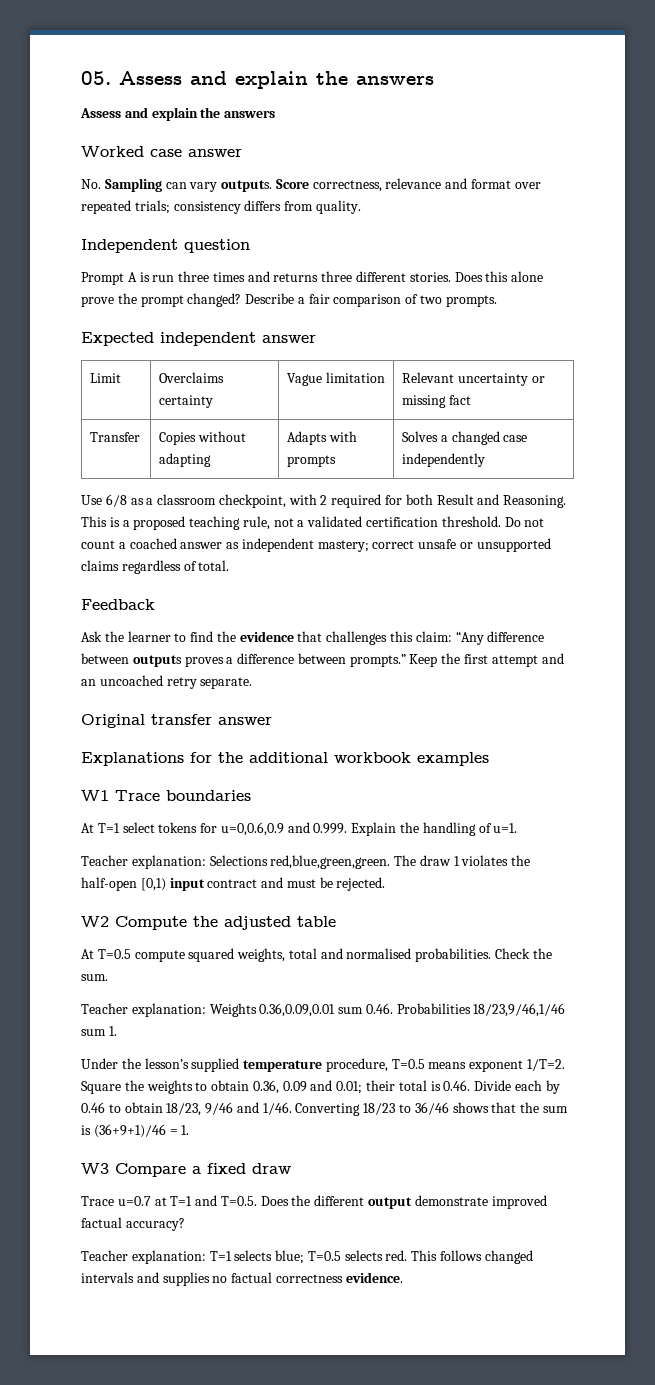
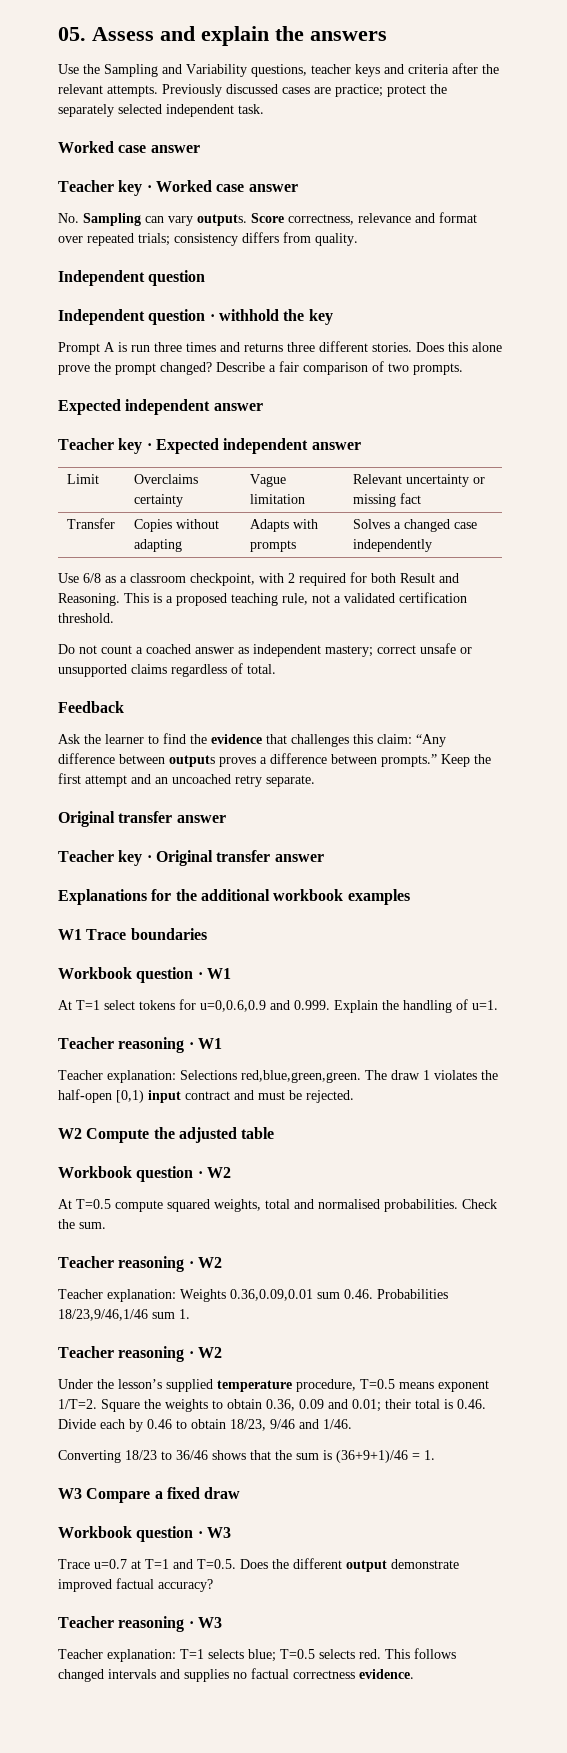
  05. Assess and explain the answers
- Assess and explain the answers
+ Use the Sampling and Variability questions, teacher keys and criteria after the relevant attempts. Previously discussed cases are practice; protect the separately selected independent task.
  Worked case answer
+ Teacher key · Worked case answer
+ Independent question · withhold the key
+ Teacher key · Expected independent answer
- This is a proposed teaching rule, not a validated certification threshold. Do not count a coached answer as independent mastery; correct unsafe or unsupported claims regardless of total.
+ This is a proposed teaching rule, not a validated certification threshold.
+ Do not count a coached answer as independent mastery; correct unsafe or unsupported claims regardless of total.
+ Teacher key · Original transfer answer
+ Workbook question · W1
+ Teacher reasoning · W1
+ Workbook question · W2
  Check the sum.
+ Teacher reasoning · W2
  Teacher explanation: Weights 0.36,0.09,0.01 sum 0.46. Probabilities 18/23,9/46,1/46 sum 1.
+ Teacher reasoning · W2
- Square the weights to obtain 0.36, 0.09 and 0.01; their total is 0.46. Divide each by 0.46 to obtain 18/23, 9/46 and 1/46. Converting 18/23 to 36/46 shows that the sum is (36+9+1)/46 = 1.
+ Square the weights to obtain 0.36, 0.09 and 0.01; their total is 0.46. Divide each by 0.46 to obtain 18/23, 9/46 and 1/46.
+ Converting 18/23 to 36/46 shows that the sum is (36+9+1)/46 = 1.
+ Workbook question · W3
+ Teacher reasoning · W3

